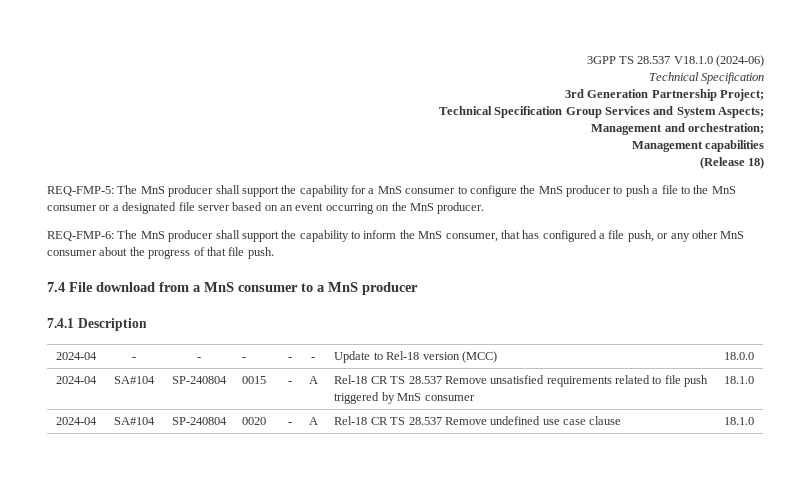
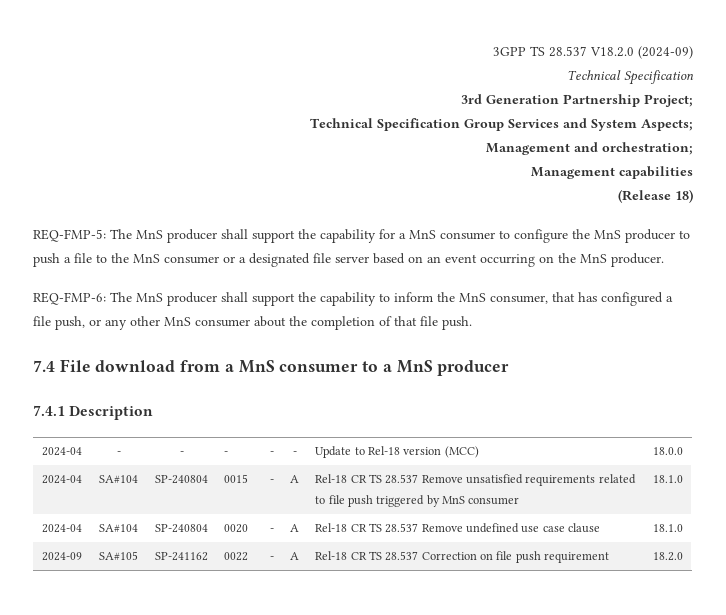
- 3GPP TS 28.537 V18.1.0 (2024-06)
+ 3GPP TS 28.537 V18.2.0 (2024-09)
- REQ-FMP-6: The MnS producer shall support the capability to inform the MnS consumer, that has configured a file push, or any other MnS consumer about the progress of that file push.
+ REQ-FMP-6: The MnS producer shall support the capability to inform the MnS consumer, that has configured a file push, or any other MnS consumer about the completion of that file push.
+ 2024-09 | SA#105 | SP-241162 | 0022 | - | A | Rel-18 CR TS 28.537 Correction on file push requirement | 18.2.0

